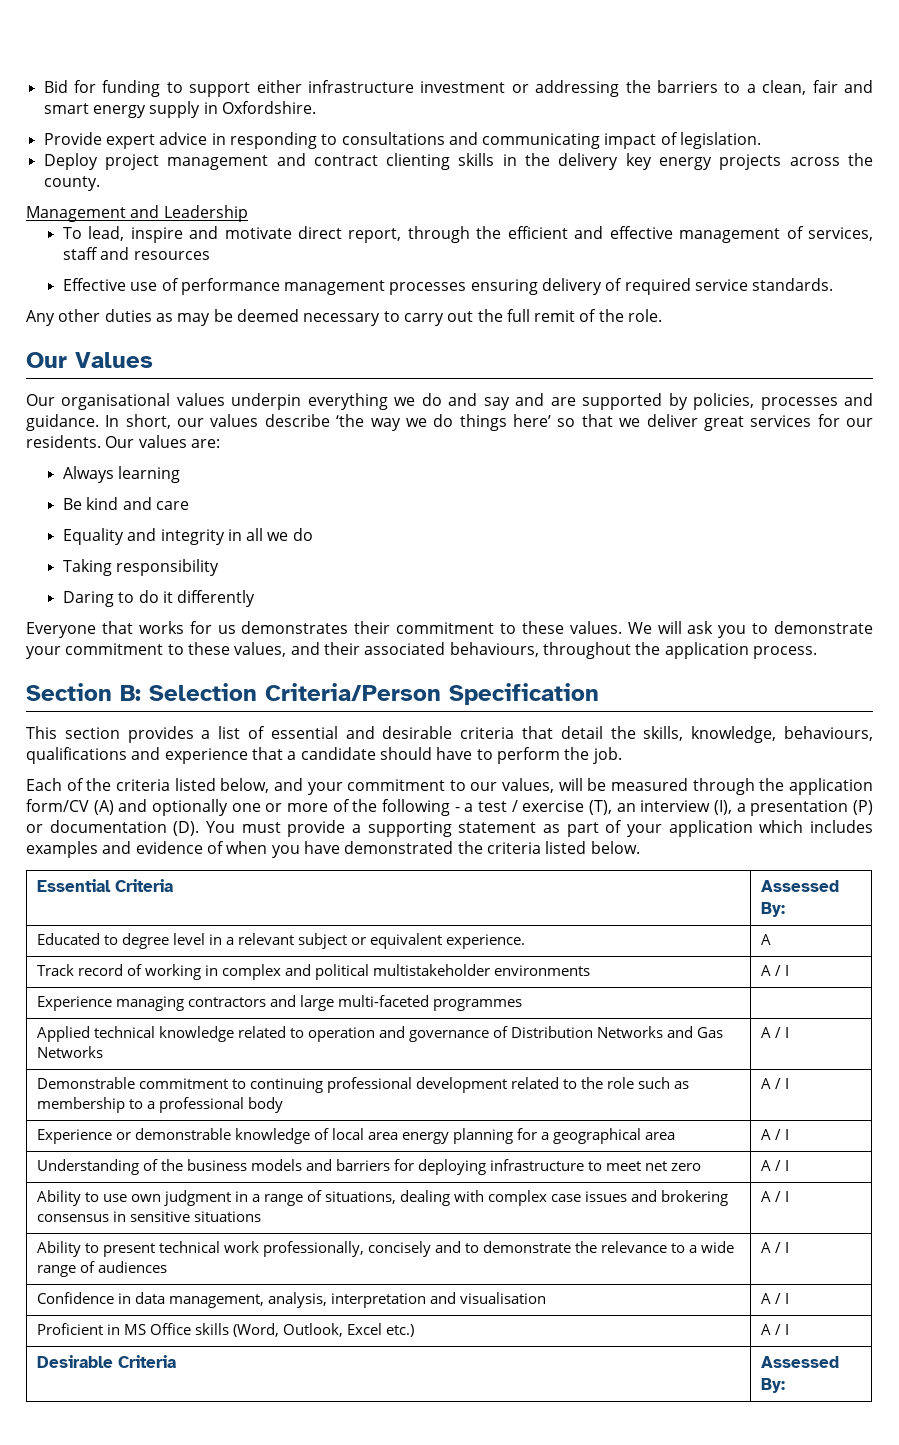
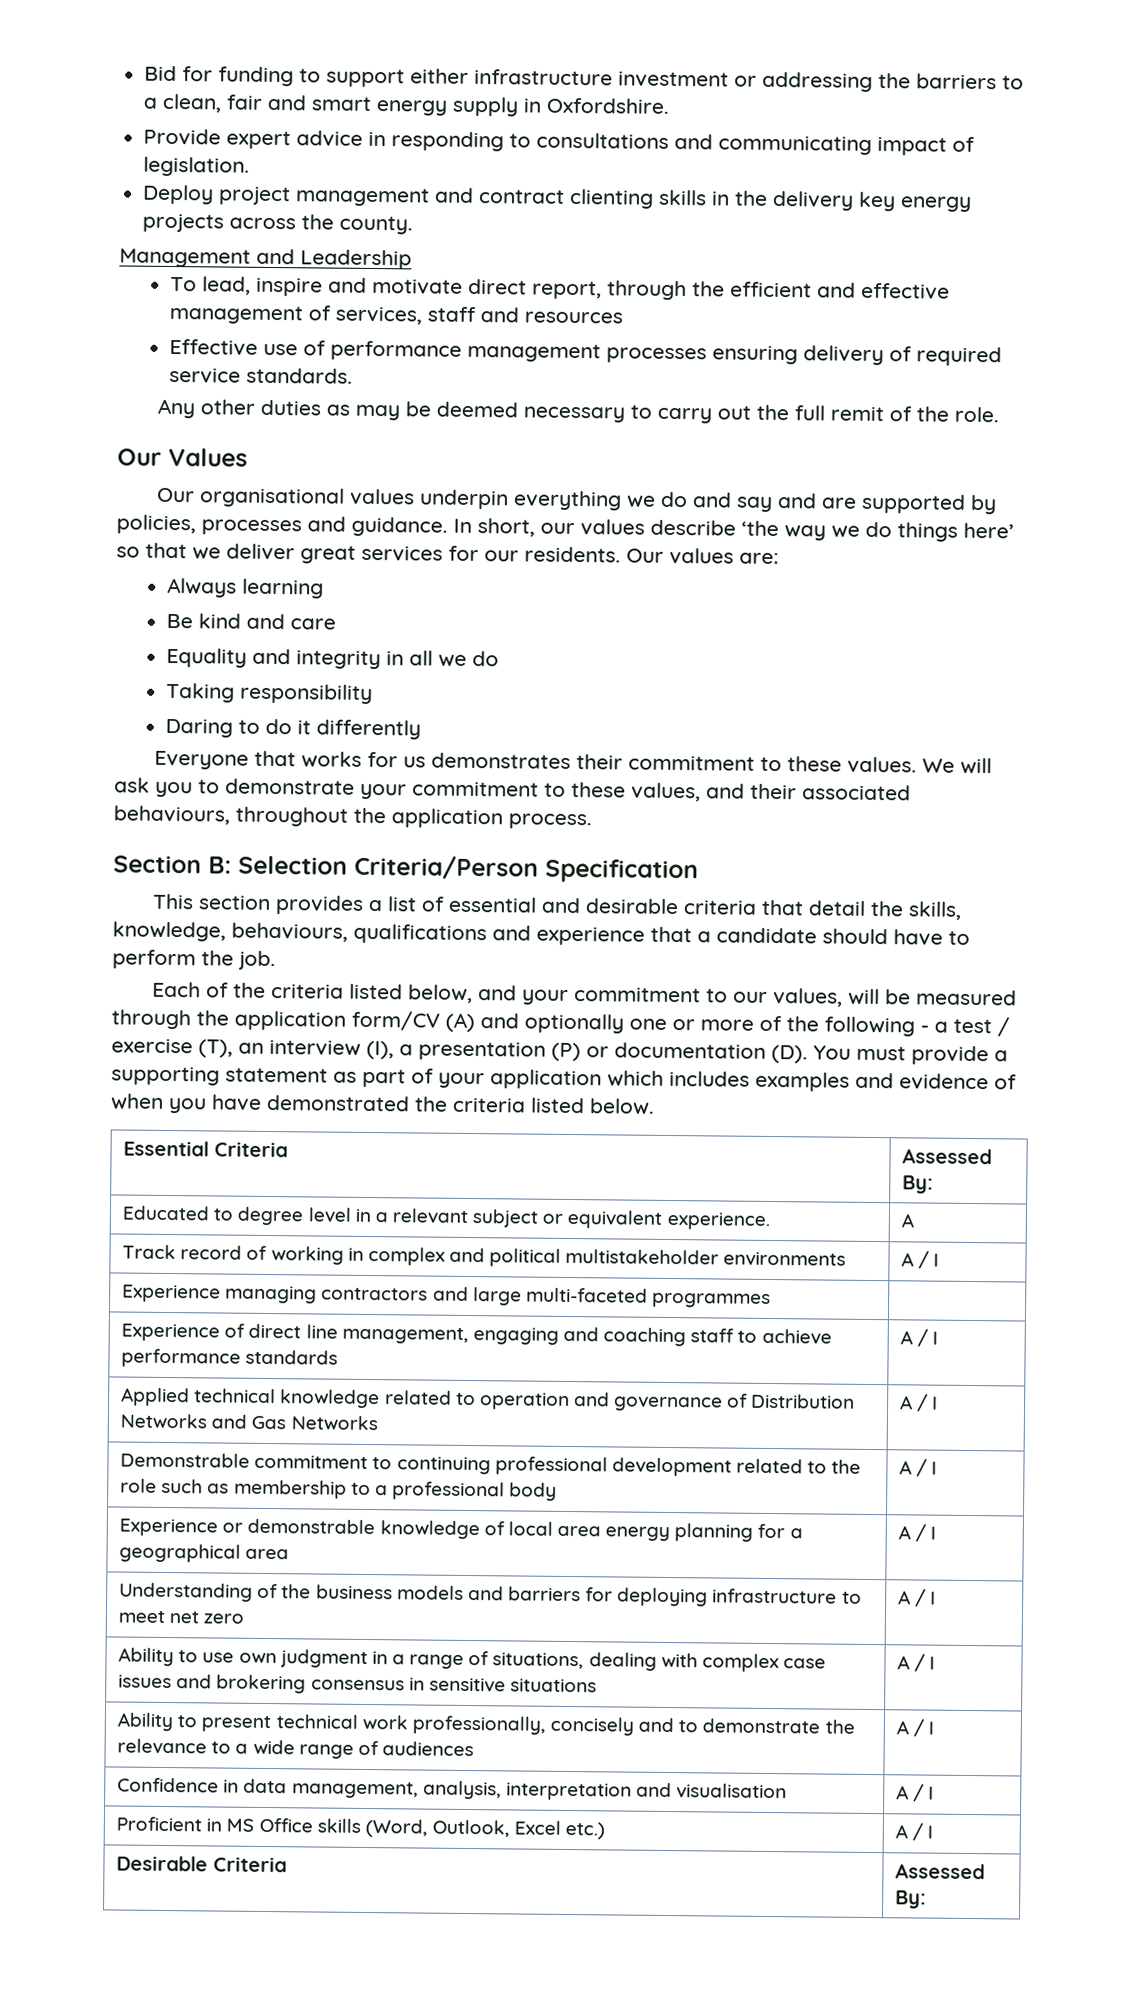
+ Experience of direct line management, engaging and coaching staff to achieve performance standards | A / I

